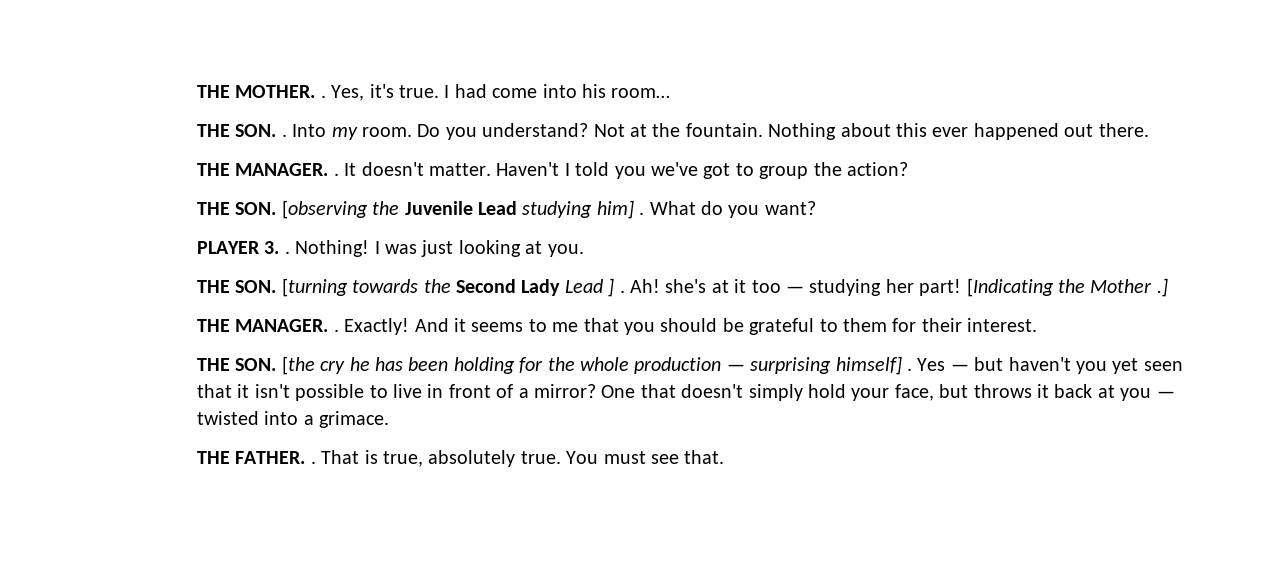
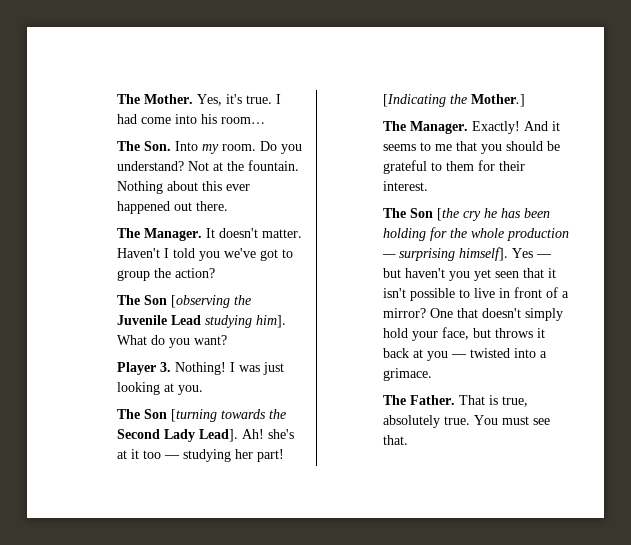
- THE MOTHER. .
+ The Mother.
- THE SON. . Into my room.
+ The Son. Into my room.
  Nothing about this ever happened out there.
- THE MANAGER. .
+ The Manager.
- THE SON. [observing the Juvenile Lead studying him] .
+ The Son [observing the Juvenile Lead studying him].
- PLAYER 3. . Nothing!
+ Player 3. Nothing!
- THE SON. [turning towards the Second Lady Lead ] .
+ The Son [turning towards the Second Lady Lead].
- [Indicating the Mother .]
- THE MANAGER. .
+ [Indicating the Mother.]
+ The Manager.
- THE SON. [the cry he has been holding for the whole production — surprising himself] .
+ The Son [the cry he has been holding for the whole production — surprising himself].
- THE FATHER. .
+ The Father.

